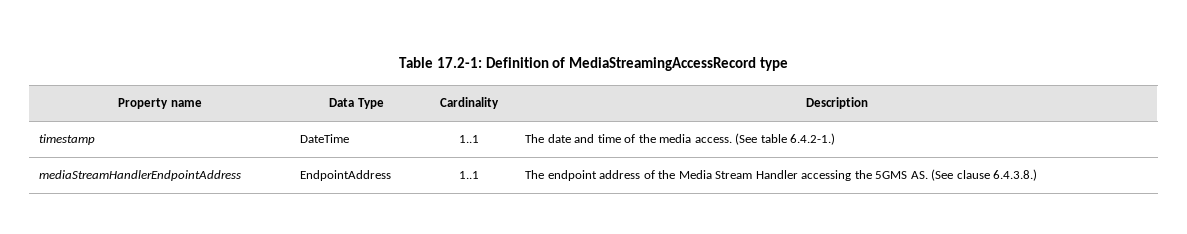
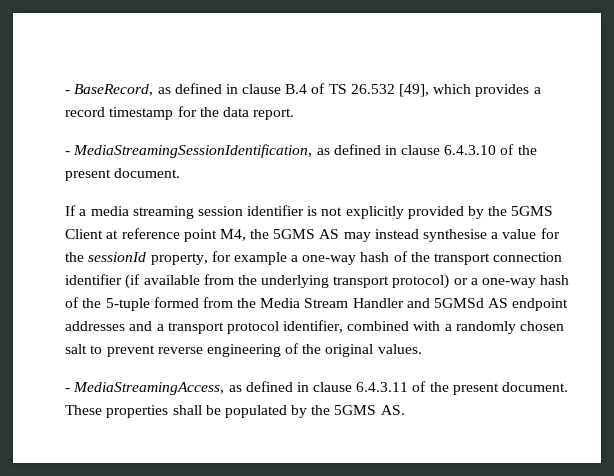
- Table 17.2-1: Definition of MediaStreamingAccessRecord type
- Property name | Data Type | Cardinality | Description
- timestamp | DateTime | 1..1 | The date and time of the media access. (See table 6.4.2-1.)
- mediaStreamHandlerEndpointAddress | EndpointAddress | 1..1 | The endpoint address of the Media Stream Handler accessing the 5GMS AS. (See clause 6.4.3.8.)
+ - BaseRecord, as defined in clause B.4 of TS 26.532 [49], which provides a record timestamp for the data report.
+ - MediaStreamingSessionIdentification, as defined in clause 6.4.3.10 of the present document.
+ If a media streaming session identifier is not explicitly provided by the 5GMS Client at reference point M4, the 5GMS AS may instead synthesise a value for the sessionId property, for example a one-way hash of the transport connection identifier (if available from the underlying transport protocol) or a one-way hash of the 5-tuple formed from the Media Stream Handler and 5GMSd AS endpoint addresses and a transport protocol identifier, combined with a randomly chosen salt to prevent reverse engineering of the original values.
+ - MediaStreamingAccess, as defined in clause 6.4.3.11 of the present document. These properties shall be populated by the 5GMS AS.

